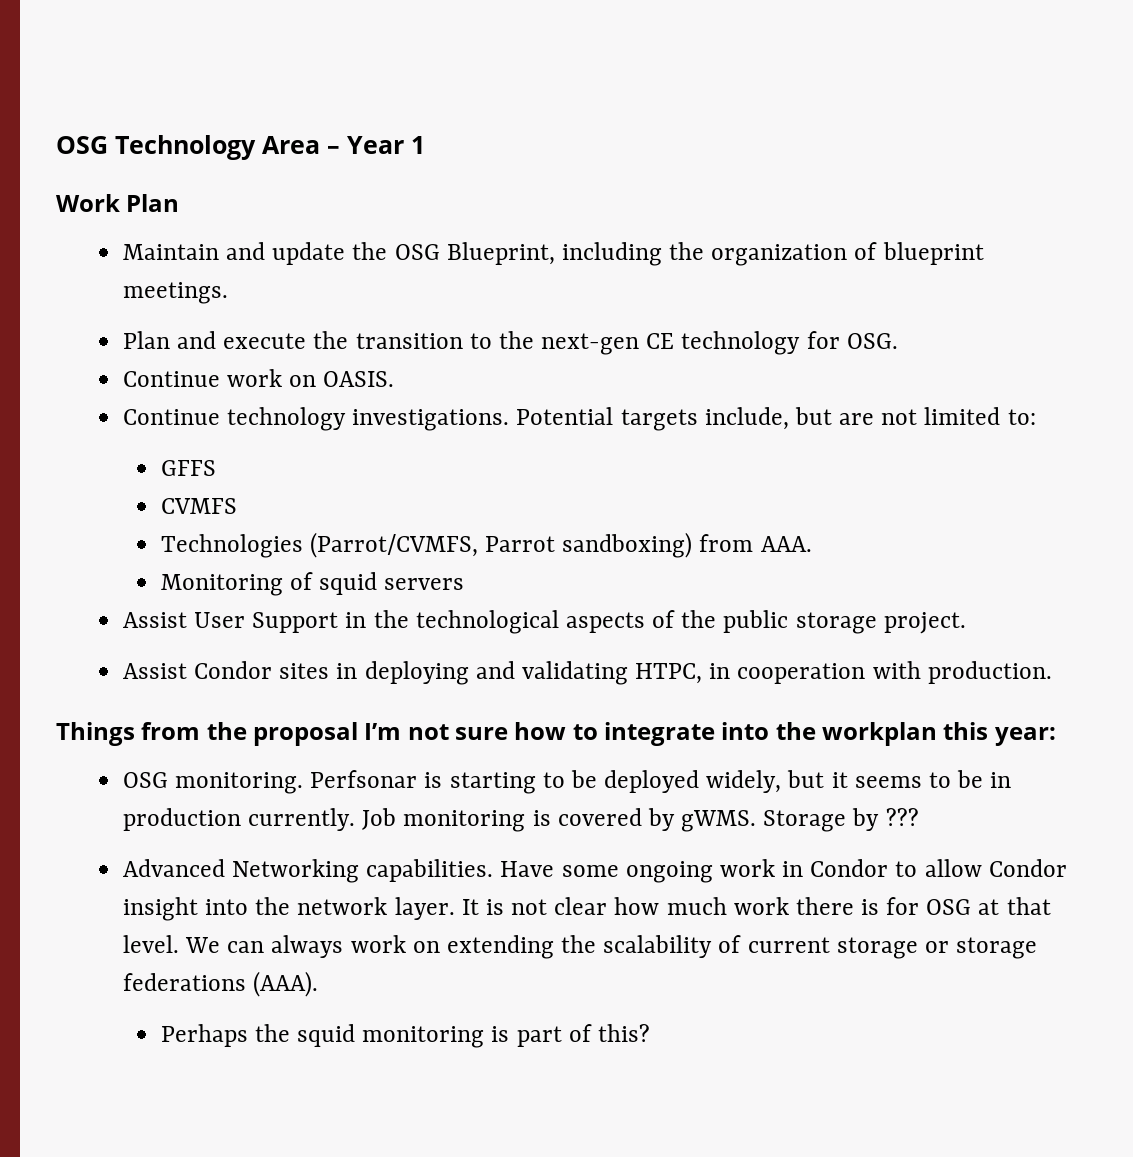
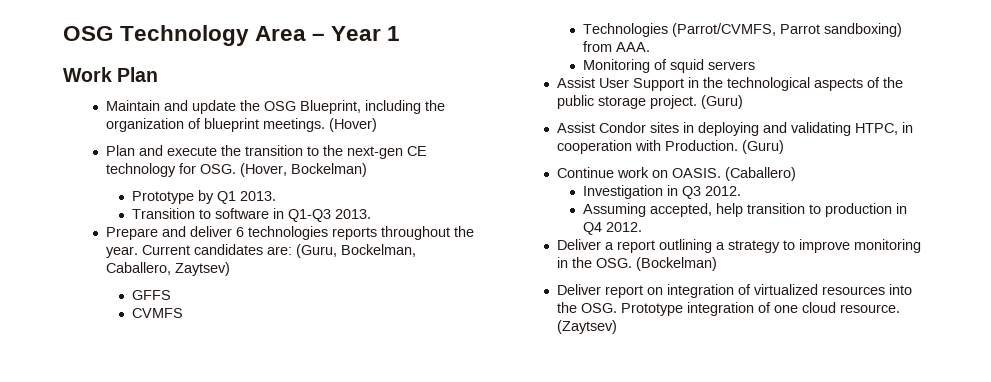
+ (Hover)
- Plan and execute the transition to the next-gen CE technology for OSG.
- Continue work on OASIS.
- Continue technology investigations. Potential targets include, but are not limited to:
+ Plan and execute the transition to the next-gen CE technology for OSG. (Hover, Bockelman)
+ Prototype by Q1 2013.
+ Transition to software in Q1-Q3 2013.
+ Prepare and deliver 6 technologies reports throughout the year. Current candidates are: (Guru, Bockelman, Caballero, Zaytsev)
- Assist User Support in the technological aspects of the public storage project.
+ Assist User Support in the technological aspects of the public storage project. (Guru)
- Assist Condor sites in deploying and validating HTPC, in cooperation with production.
- Things from the proposal I’m not sure how to integrate into the workplan this year:
- OSG monitoring. Perfsonar is starting to be deployed widely, but it seems to be in production currently. Job monitoring is covered by gWMS. Storage by ???
- Advanced Networking capabilities. Have some ongoing work in Condor to allow Condor insight into the network layer. It is not clear how much work there is for OSG at that level. We can always work on extending the scalability of current storage or storage federations (AAA).
- Perhaps the squid monitoring is part of this?
+ Assist Condor sites in deploying and validating HTPC, in cooperation with Production. (Guru)
+ Continue work on OASIS. (Caballero)
+ Investigation in Q3 2012.
+ Assuming accepted, help transition to production in Q4 2012.
+ Deliver a report outlining a strategy to improve monitoring in the OSG. (Bockelman)
+ Deliver report on integration of virtualized resources into the OSG. Prototype integration of one cloud resource. (Zaytsev)

